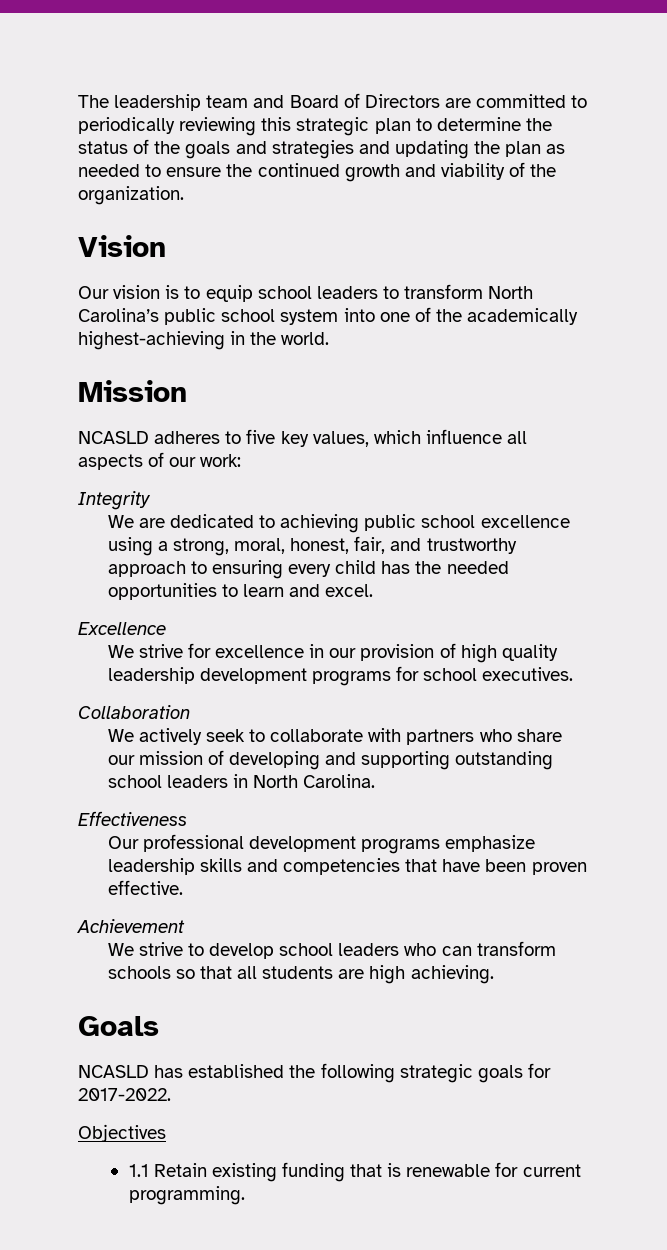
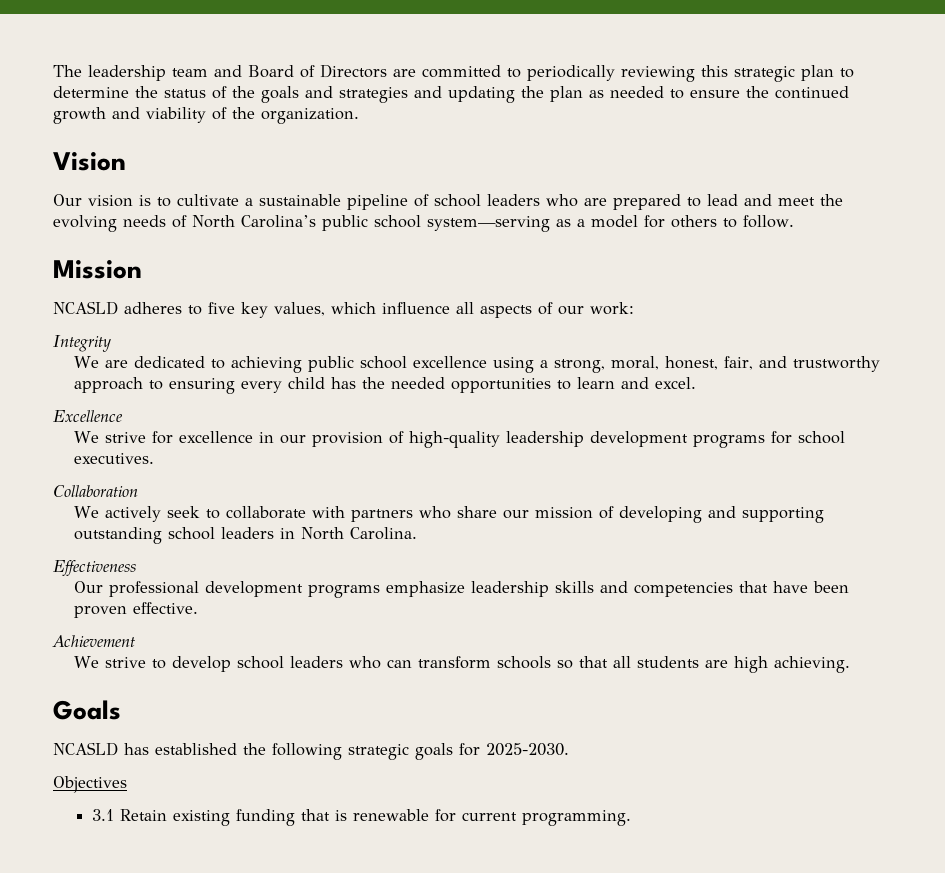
- Our vision is to equip school leaders to transform North Carolina’s public school system into one of the academically highest-achieving in the world.
+ Our vision is to cultivate a sustainable pipeline of school leaders who are prepared to lead and meet the evolving needs of North Carolina’s public school system—serving as a model for others to follow.
- We strive for excellence in our provision of high quality leadership development programs for school executives.
+ We strive for excellence in our provision of high-quality leadership development programs for school executives.
- NCASLD has established the following strategic goals for 2017-2022.
+ NCASLD has established the following strategic goals for 2025-2030.
- 1.1 Retain existing funding that is renewable for current programming.
+ 3.1 Retain existing funding that is renewable for current programming.

